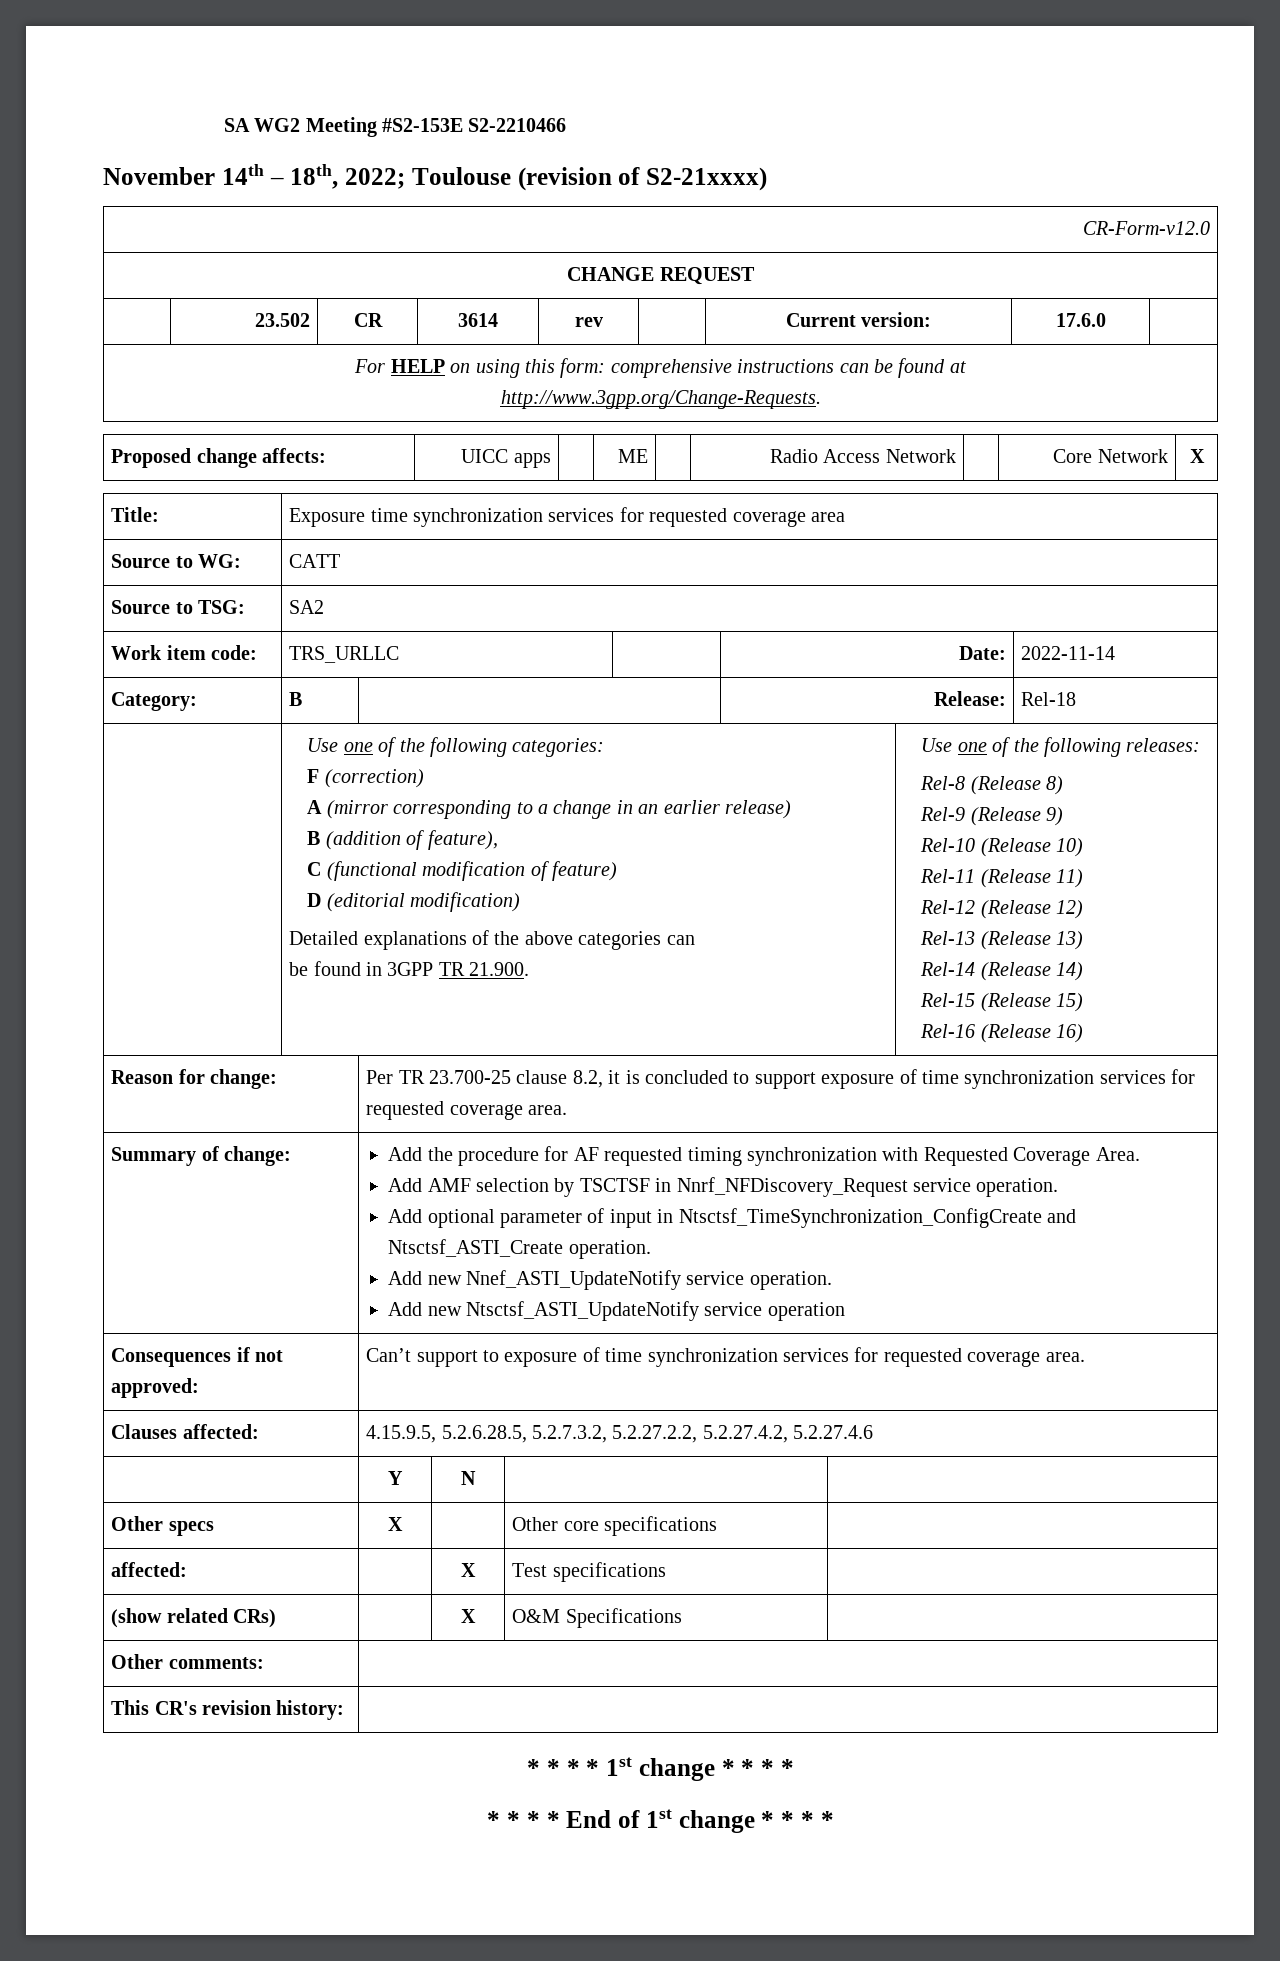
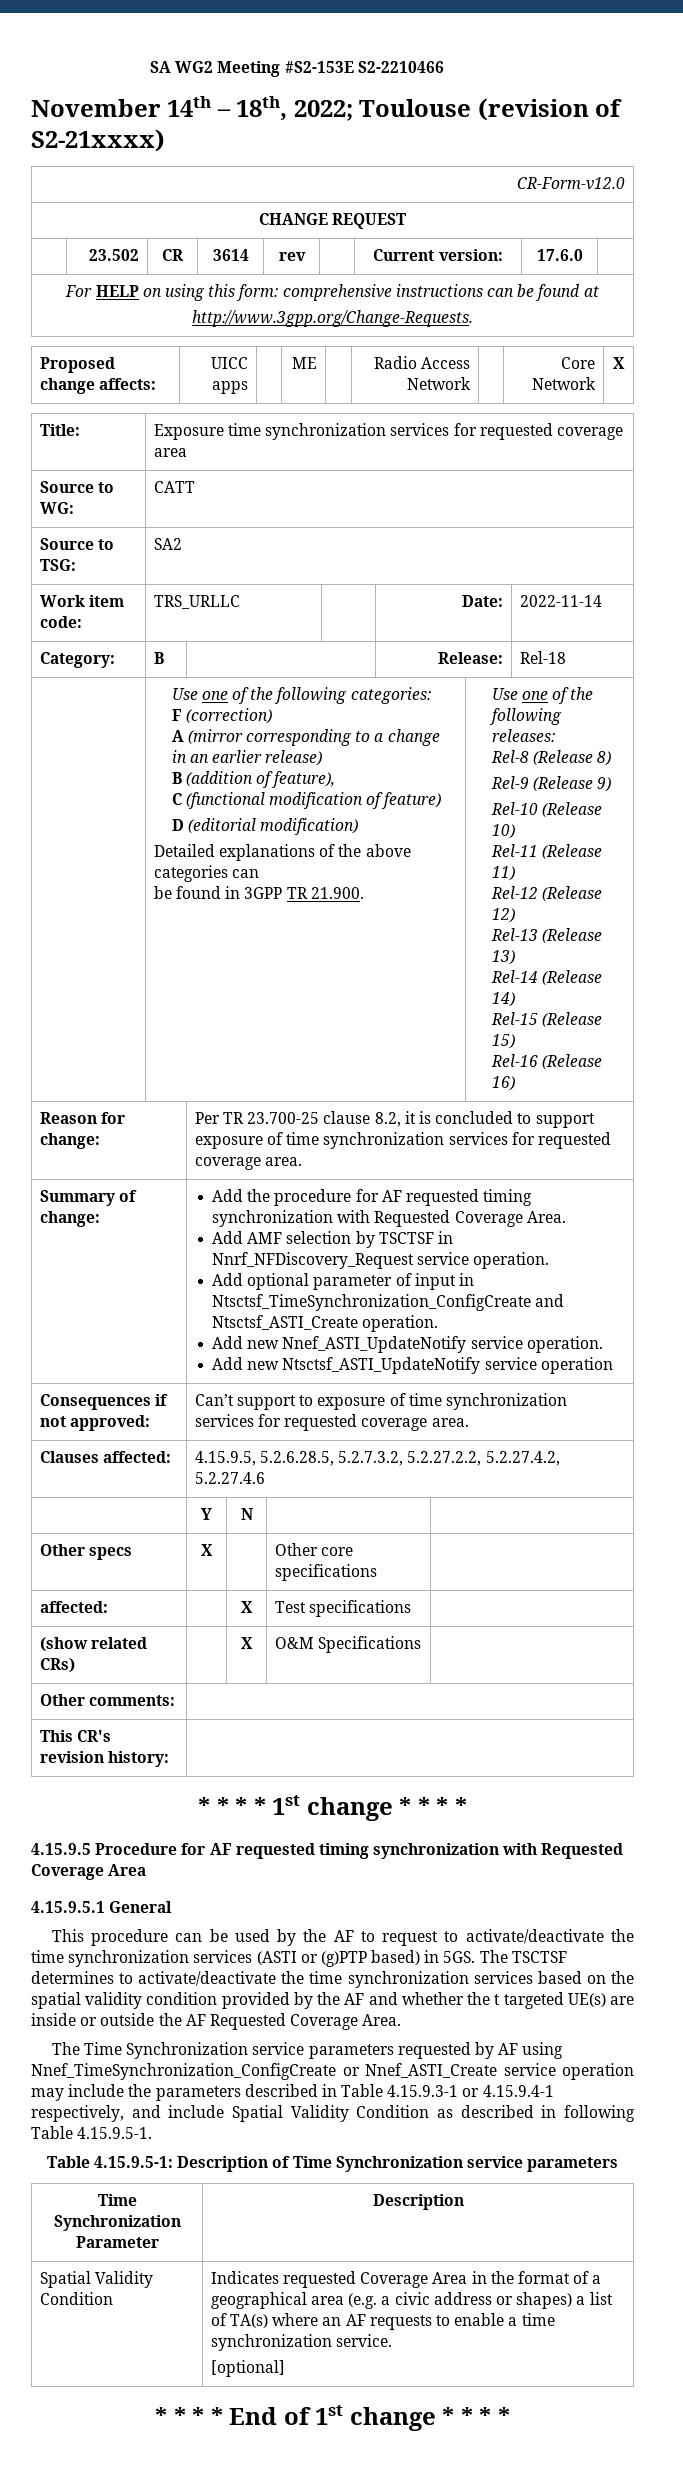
+ 4.15.9.5 Procedure for AF requested timing synchronization with Requested Coverage Area
+ 4.15.9.5.1 General
+ This procedure can be used by the AF to request to activate/deactivate the time synchronization services (ASTI or (g)PTP based) in 5GS. The TSCTSF determines to activate/deactivate the time synchronization services based on the spatial validity condition provided by the AF and whether the t targeted UE(s) are inside or outside the AF Requested Coverage Area.
+ The Time Synchronization service parameters requested by AF using Nnef_TimeSynchronization_ConfigCreate or Nnef_ASTI_Create service operation may include the parameters described in Table 4.15.9.3-1 or 4.15.9.4-1 respectively, and include Spatial Validity Condition as described in following Table 4.15.9.5-1.
+ Table 4.15.9.5-1: Description of Time Synchronization service parameters
+ Time Synchronization Parameter | Description
+ Spatial Validity Condition | Indicates requested Coverage Area in the format of a geographical area (e.g. a civic address or shapes) a list of TA(s) where an AF requests to enable a time synchronization service.
+ [optional]

